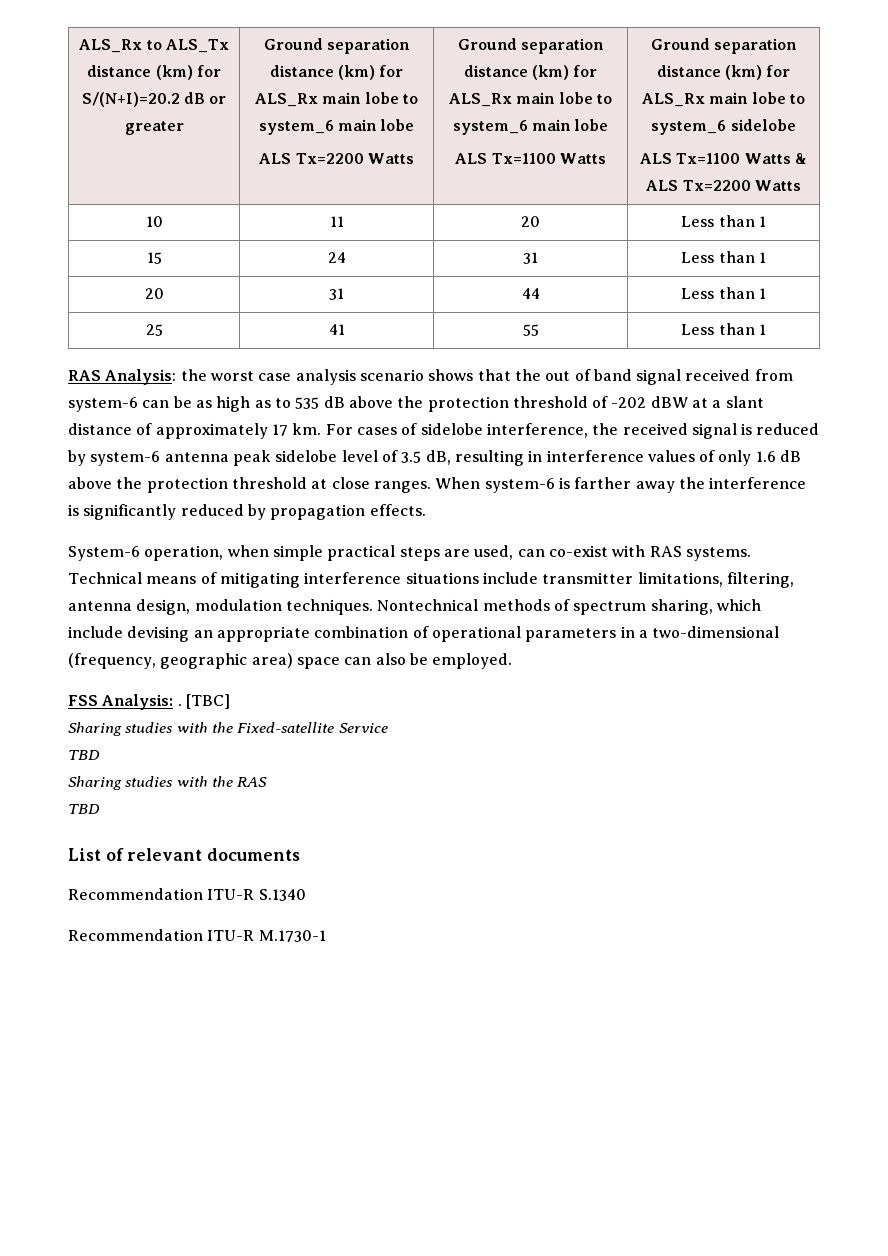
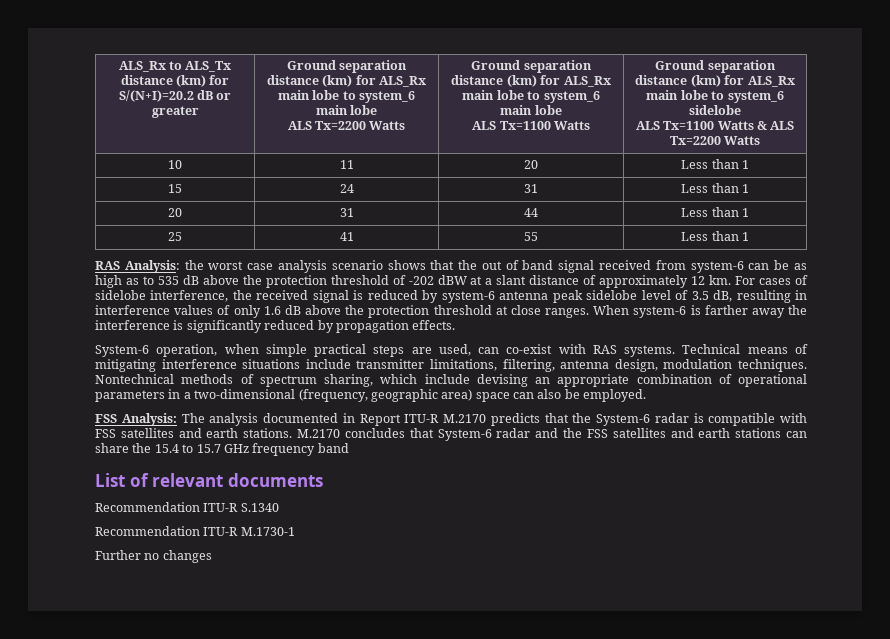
- RAS Analysis: the worst case analysis scenario shows that the out of band signal received from system-6 can be as high as to 535 dB above the protection threshold of -202 dBW at a slant distance of approximately 17 km.
+ RAS Analysis: the worst case analysis scenario shows that the out of band signal received from system-6 can be as high as to 535 dB above the protection threshold of -202 dBW at a slant distance of approximately 12 km.
- FSS Analysis: . [TBC]
- Sharing studies with the Fixed-satellite Service
- TBD
- Sharing studies with the RAS
- TBD
+ FSS Analysis: The analysis documented in Report ITU-R M.2170 predicts that the System-6 radar is compatible with FSS satellites and earth stations. M.2170 concludes that System-6 radar and the FSS satellites and earth stations can share the 15.4 to 15.7 GHz frequency band
+ Further no changes

